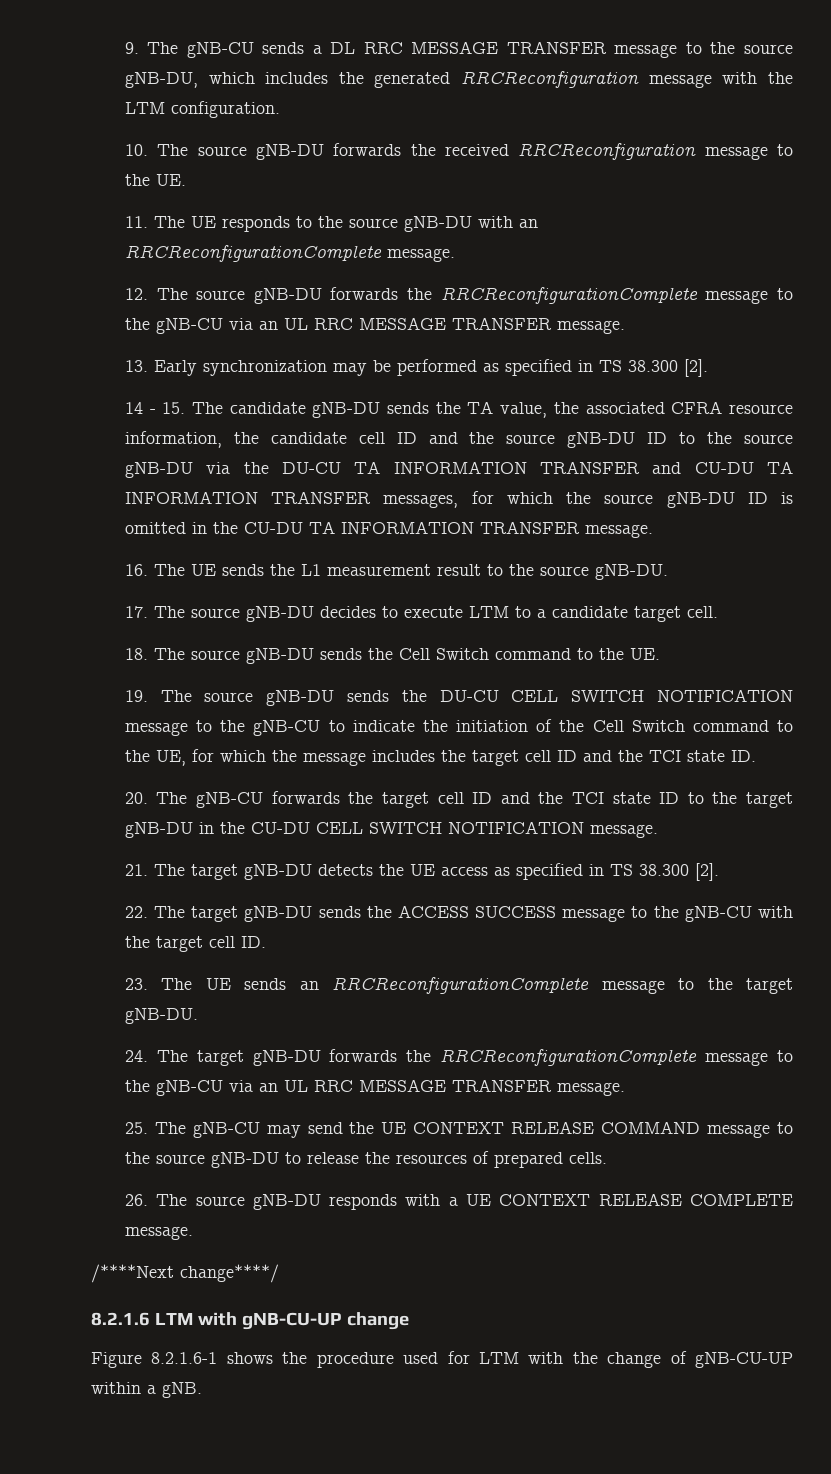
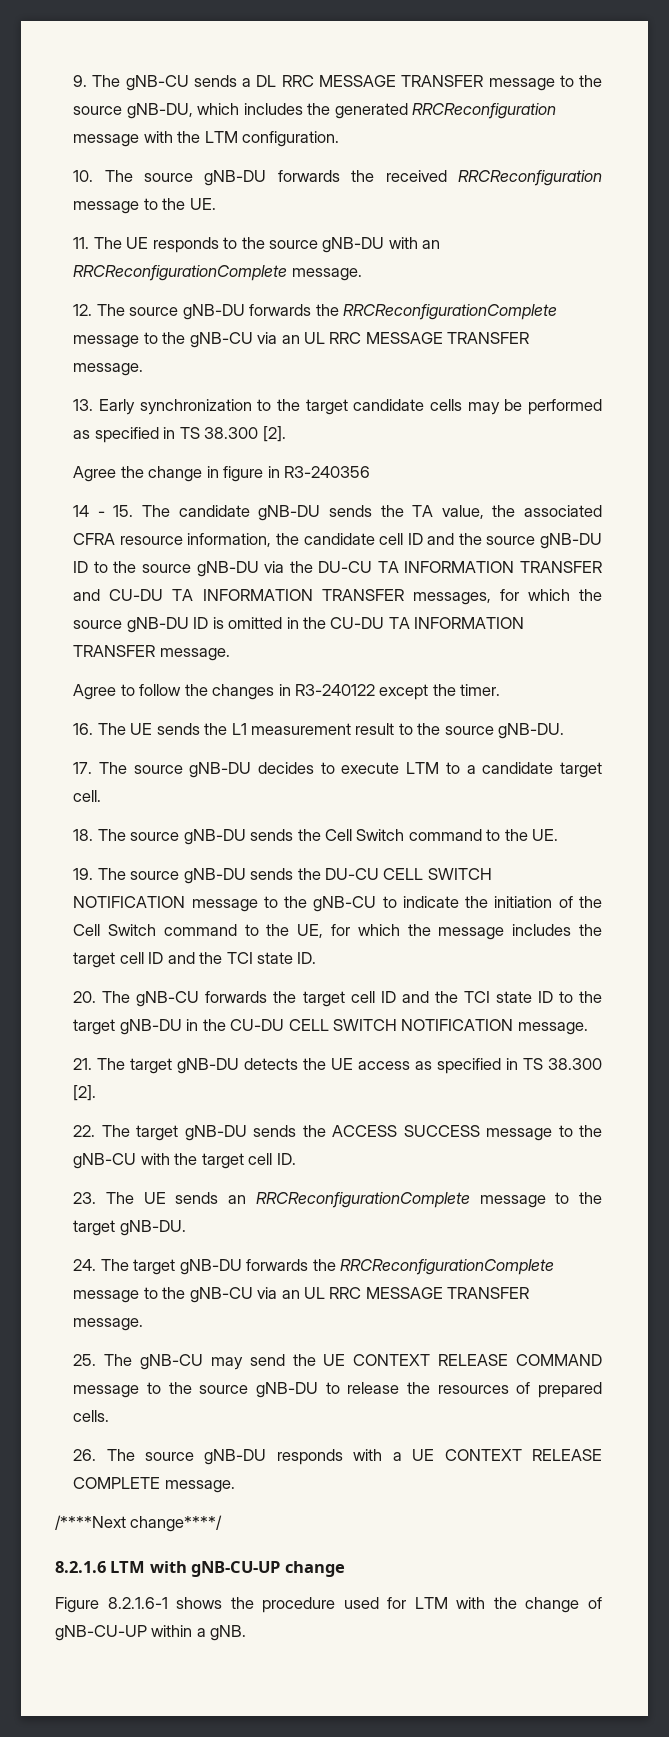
- 13. Early synchronization may be performed as specified in TS 38.300 [2].
+ 13. Early synchronization to the target candidate cells may be performed as specified in TS 38.300 [2].
+ Agree the change in figure in R3-240356
+ Agree to follow the changes in R3-240122 except the timer.

